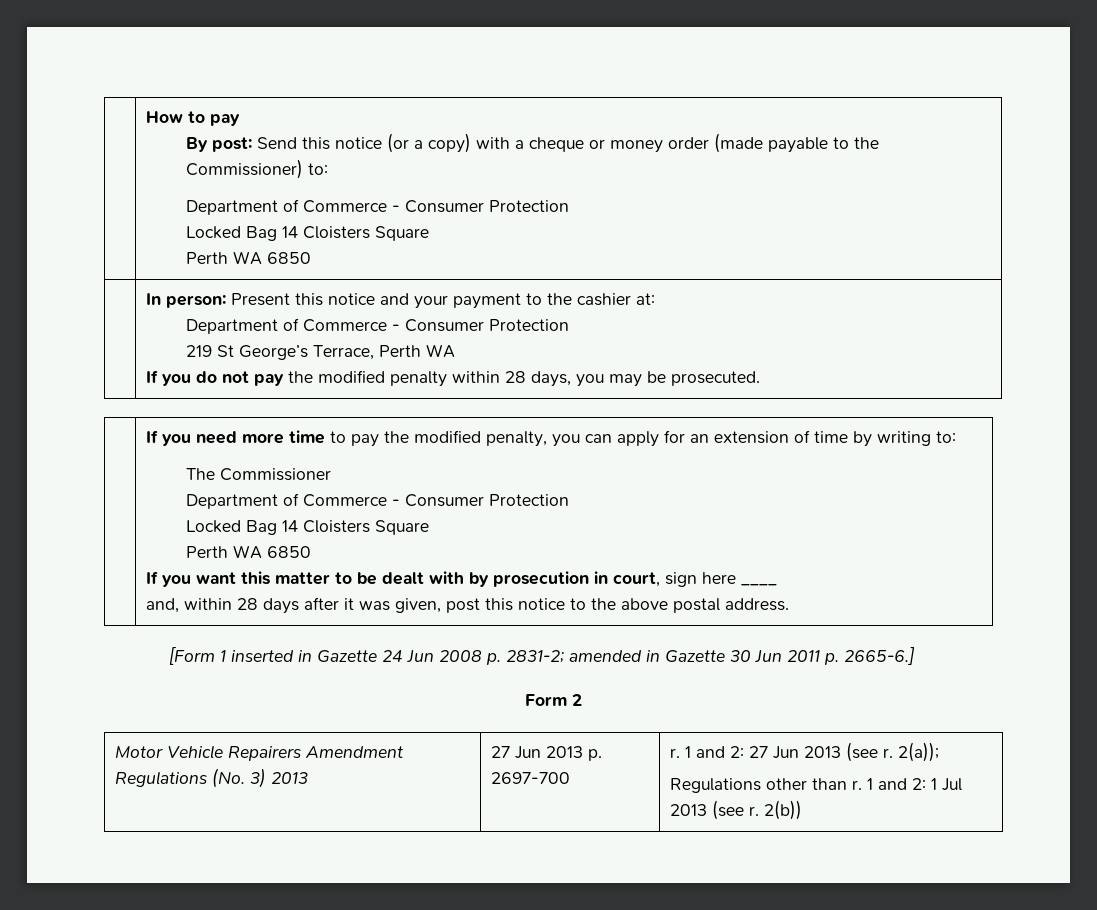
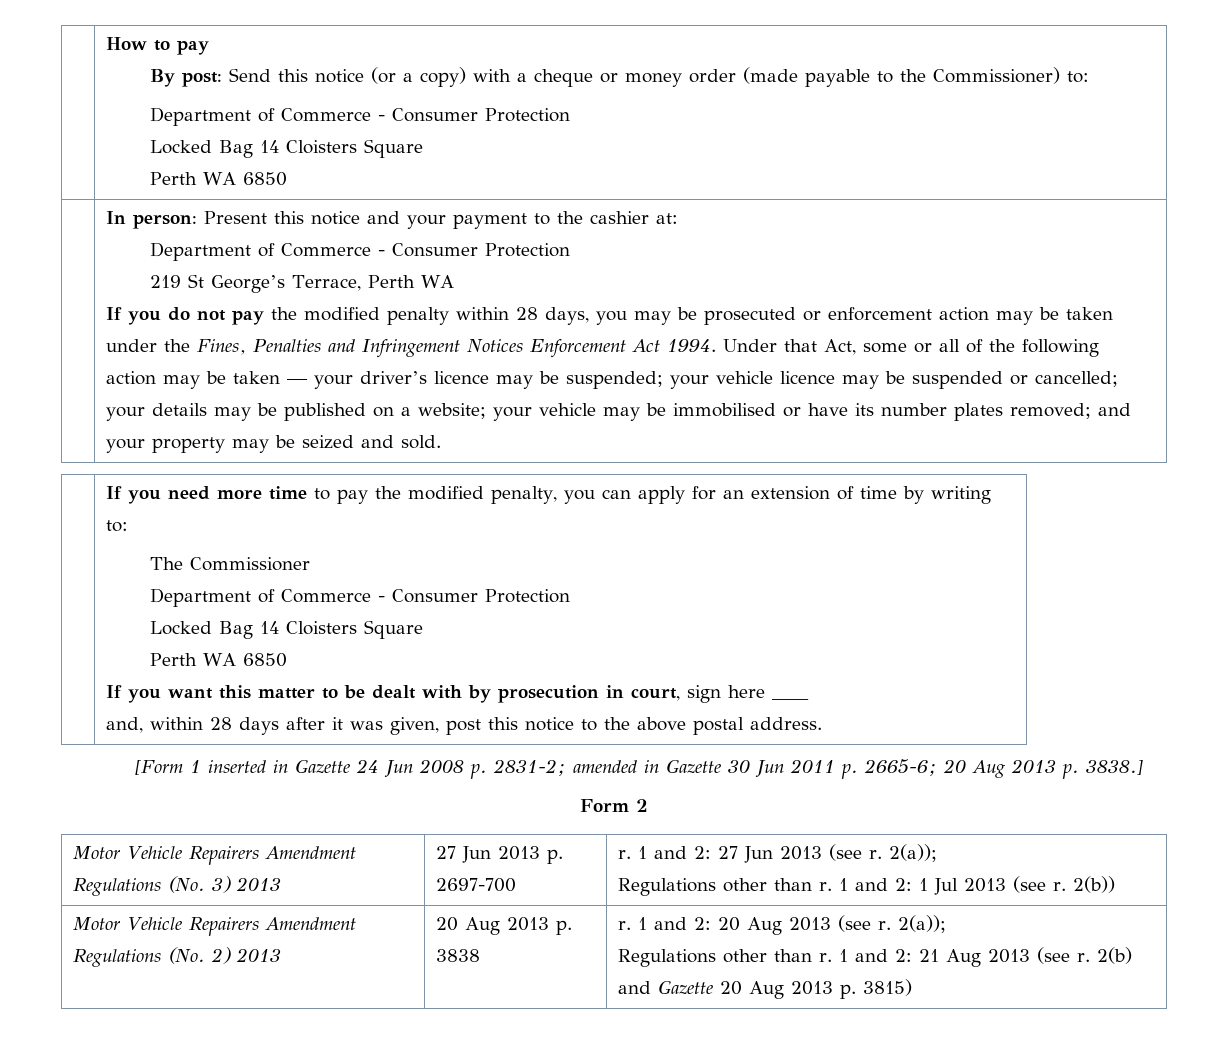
- If you do not pay the modified penalty within 28 days, you may be prosecuted.
+ If you do not pay the modified penalty within 28 days, you may be prosecuted or enforcement action may be taken under the Fines, Penalties and Infringement Notices Enforcement Act 1994. Under that Act, some or all of the following action may be taken — your driver’s licence may be suspended; your vehicle licence may be suspended or cancelled; your details may be published on a website; your vehicle may be immobilised or have its number plates removed; and your property may be seized and sold.
- [Form 1 inserted in Gazette 24 Jun 2008 p. 2831-2; amended in Gazette 30 Jun 2011 p. 2665-6.]
+ [Form 1 inserted in Gazette 24 Jun 2008 p. 2831-2; amended in Gazette 30 Jun 2011 p. 2665-6; 20 Aug 2013 p. 3838.]
+ Motor Vehicle Repairers Amendment Regulations (No. 2) 2013 | 20 Aug 2013 p. 3838 | r. 1 and 2: 20 Aug 2013 (see r. 2(a));
+ Regulations other than r. 1 and 2: 21 Aug 2013 (see r. 2(b) and Gazette 20 Aug 2013 p. 3815)

